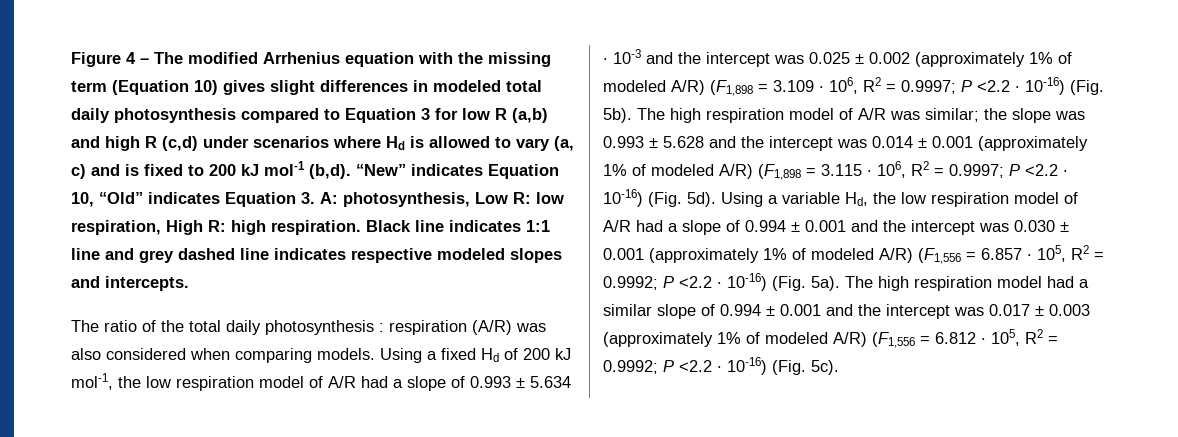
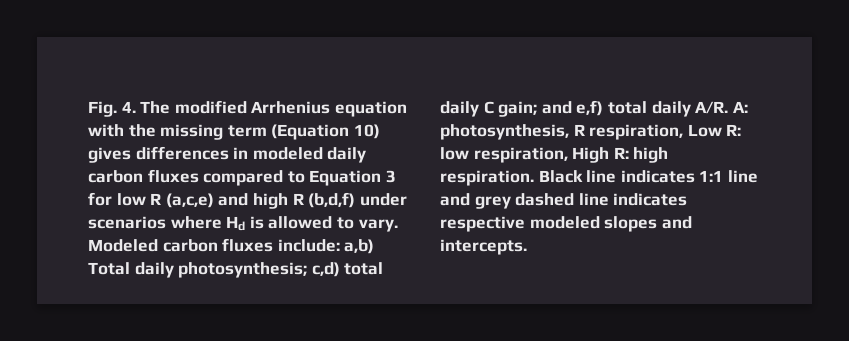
- Figure 4 – The modified Arrhenius equation with the missing term (Equation 10) gives slight differences in modeled total daily photosynthesis compared to Equation 3 for low R (a,b) and high R (c,d) under scenarios where Hd is allowed to vary (a, c) and is fixed to 200 kJ mol-1 (b,d). “New” indicates Equation 10, “Old” indicates Equation 3. A: photosynthesis, Low R: low respiration, High R: high respiration.
+ Fig. 4. The modified Arrhenius equation with the missing term (Equation 10) gives differences in modeled daily carbon fluxes compared to Equation 3 for low R (a,c,e) and high R (b,d,f) under scenarios where Hd is allowed to vary. Modeled carbon fluxes include: a,b) Total daily photosynthesis; c,d) total daily C gain; and e,f) total daily A/R. A: photosynthesis, R respiration, Low R: low respiration, High R: high respiration.
- The ratio of the total daily photosynthesis : respiration (A/R) was also considered when comparing models. Using a fixed Hd of 200 kJ mol-1, the low respiration model of A/R had a slope of 0.993 ± 5.634 ∙ 10-3 and the intercept was 0.025 ± 0.002 (approximately 1% of modeled A/R) (F1,898 = 3.109 ∙ 106, R2 = 0.9997; P <2.2 ∙ 10-16) (Fig. 5b). The high respiration model of A/R was similar; the slope was 0.993 ± 5.628 and the intercept was 0.014 ± 0.001 (approximately 1% of modeled A/R) (F1,898 = 3.115 ∙ 106, R2 = 0.9997; P <2.2 ∙ 10-16) (Fig. 5d). Using a variable Hd, the low respiration model of A/R had a slope of 0.994 ± 0.001 and the intercept was 0.030 ± 0.001 (approximately 1% of modeled A/R) (F1,556 = 6.857 ∙ 105, R2 = 0.9992; P <2.2 ∙ 10-16) (Fig. 5a). The high respiration model had a similar slope of 0.994 ± 0.001 and the intercept was 0.017 ± 0.003 (approximately 1% of modeled A/R) (F1,556 = 6.812 ∙ 105, R2 = 0.9992; P <2.2 ∙ 10-16) (Fig. 5c).

